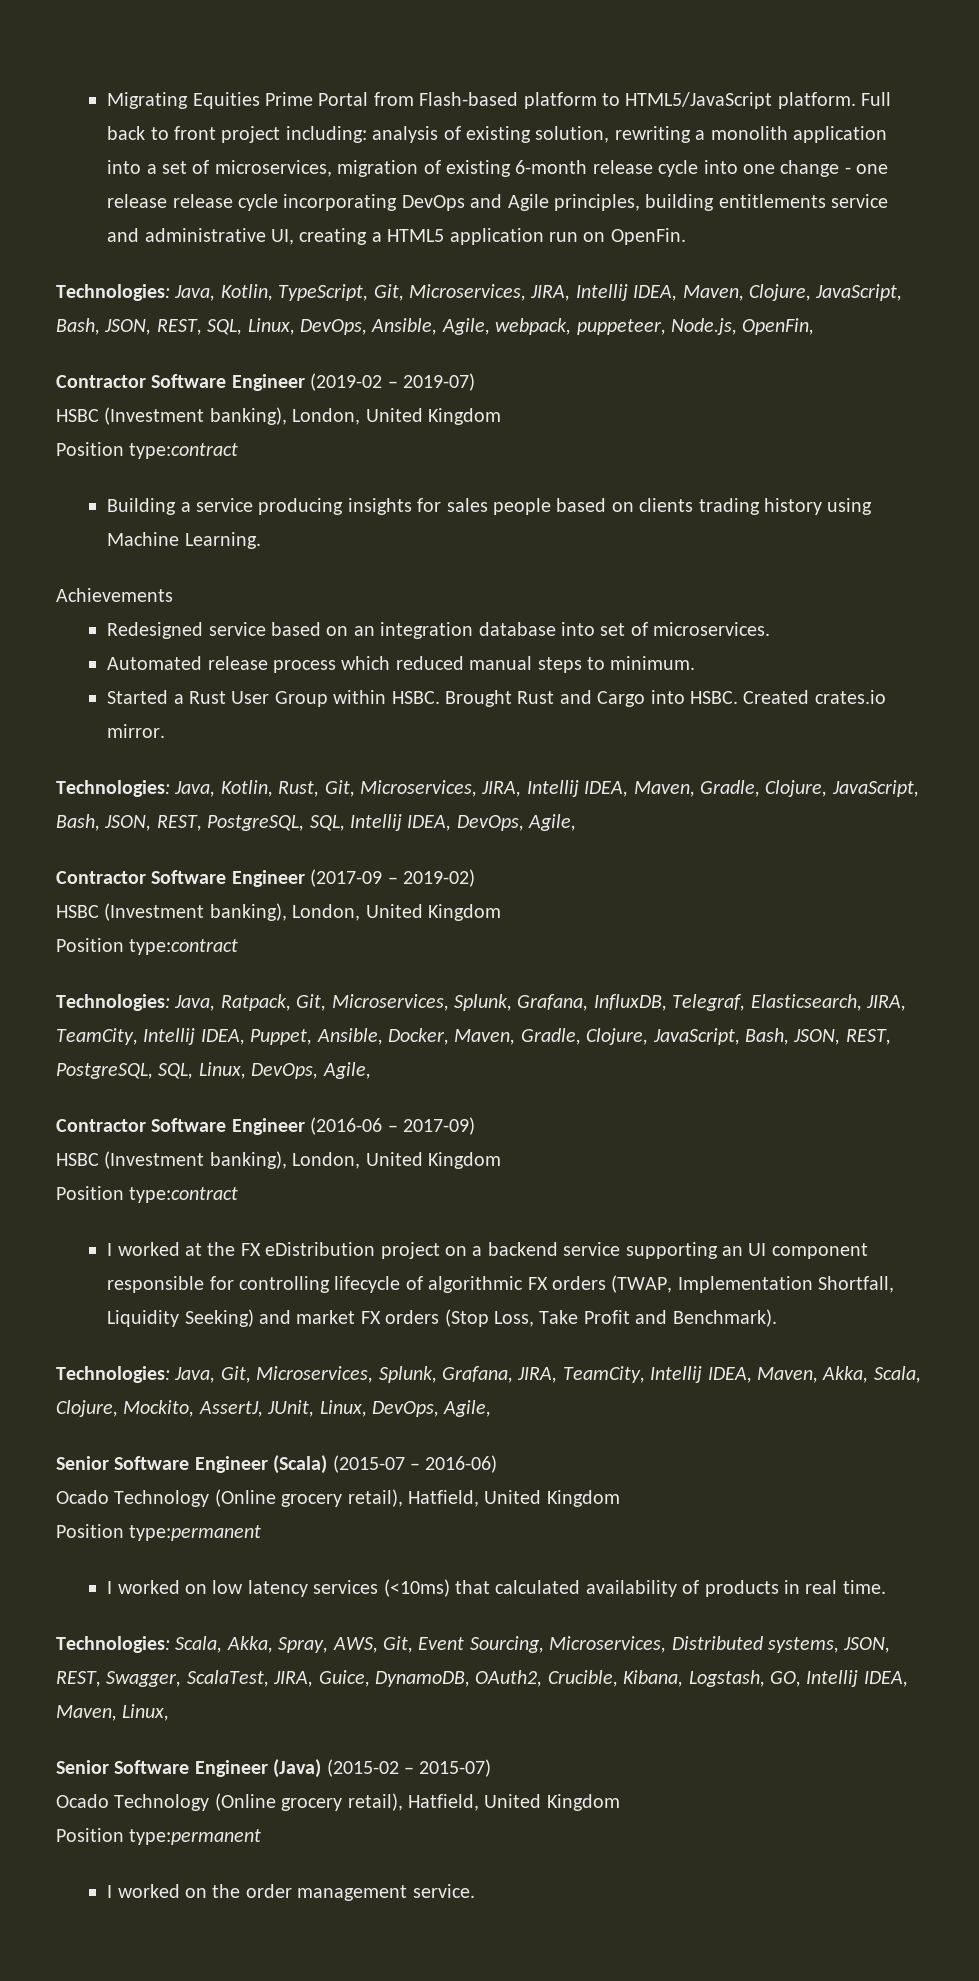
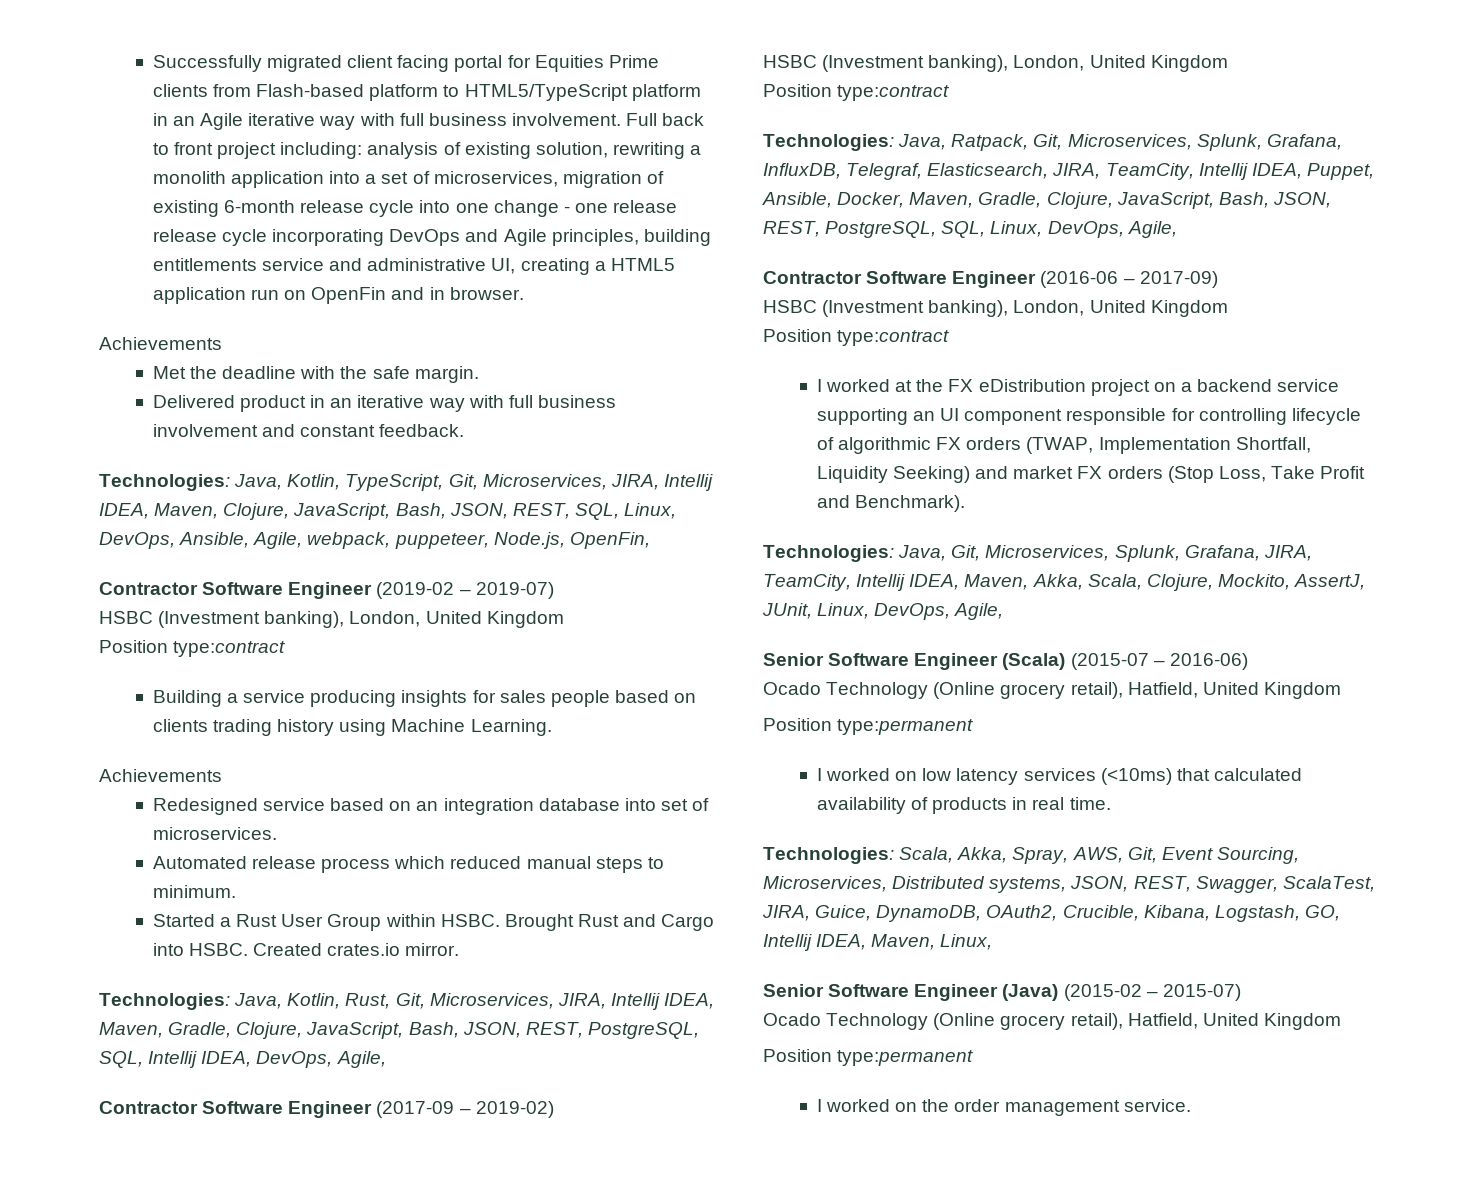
- Migrating Equities Prime Portal from Flash-based platform to HTML5/JavaScript platform.
+ Successfully migrated client facing portal for Equities Prime clients from Flash-based platform to HTML5/TypeScript platform in an Agile iterative way with full business involvement.
- Full back to front project including: analysis of existing solution, rewriting a monolith application into a set of microservices, migration of existing 6-month release cycle into one change - one release release cycle incorporating DevOps and Agile principles, building entitlements service and administrative UI, creating a HTML5 application run on OpenFin.
+ Full back to front project including: analysis of existing solution, rewriting a monolith application into a set of microservices, migration of existing 6-month release cycle into one change - one release release cycle incorporating DevOps and Agile principles, building entitlements service and administrative UI, creating a HTML5 application run on OpenFin and in browser.
+ Achievements
+ Met the deadline with the safe margin.
+ Delivered product in an iterative way with full business involvement and constant feedback.

